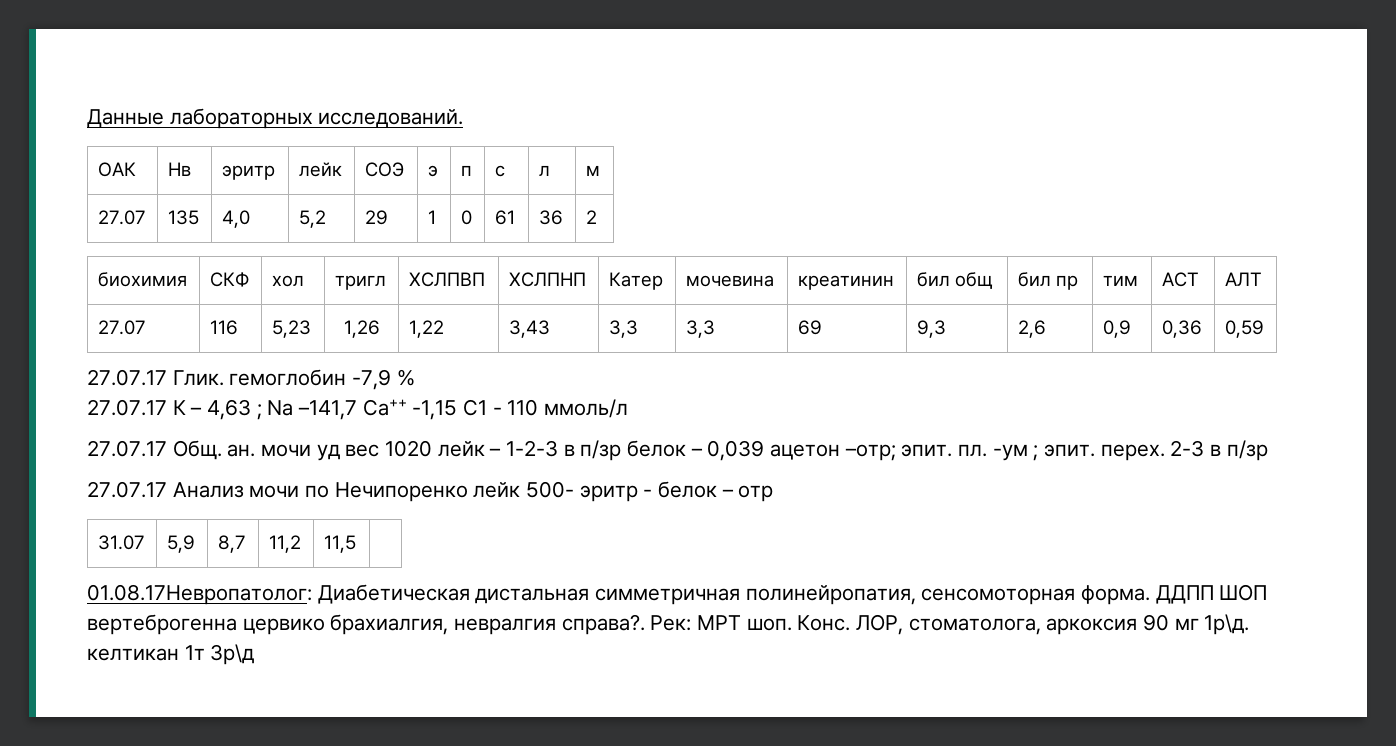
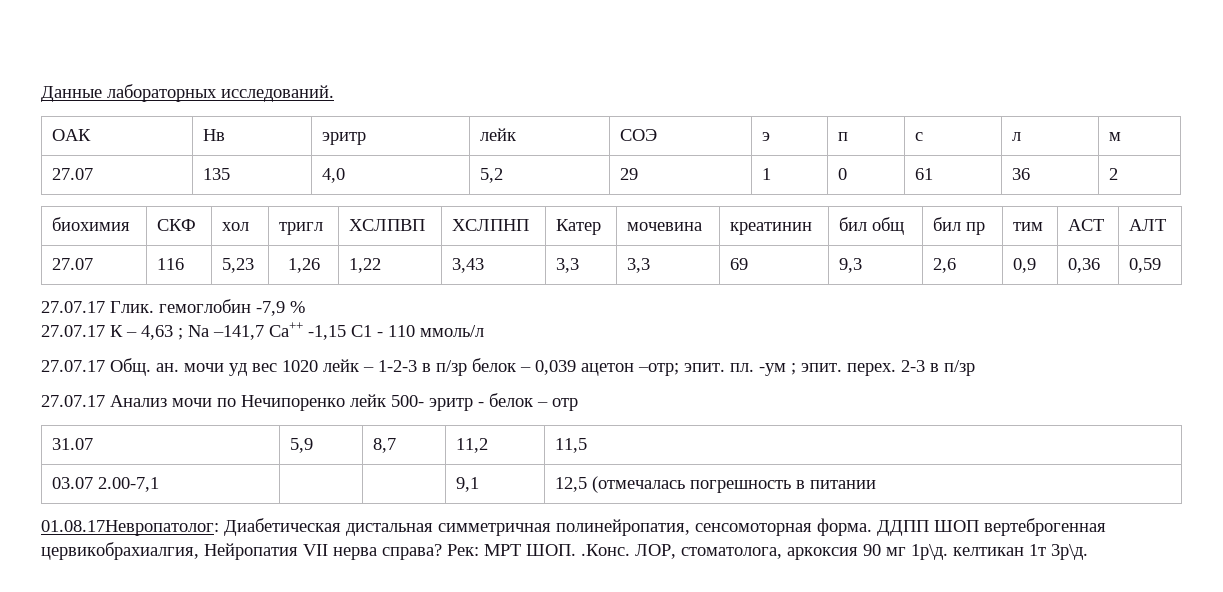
- 31.07 | 5,9 | 8,7 | 11,2 | 11,5 |
+ 31.07 | 5,9 | 8,7 | 11,2 | 11,5
+ 03.07 2.00-7,1 | | | 9,1 | 12,5 (отмечалась погрешность в питании
- ДДПП ШОП вертеброгенна цервико брахиалгия, невралгия справа?. Рек: МРТ шоп. Конс. ЛОР, стоматолога, аркоксия 90 мг 1р\д. келтикан 1т 3р\д
+ ДДПП ШОП вертеброгенная цервикобрахиалгия, Нейропатия VII нерва справа? Рек: МРТ ШОП. .Конс. ЛОР, стоматолога, аркоксия 90 мг 1р\д. келтикан 1т 3р\д.

